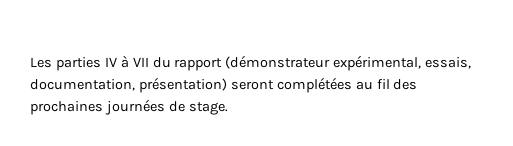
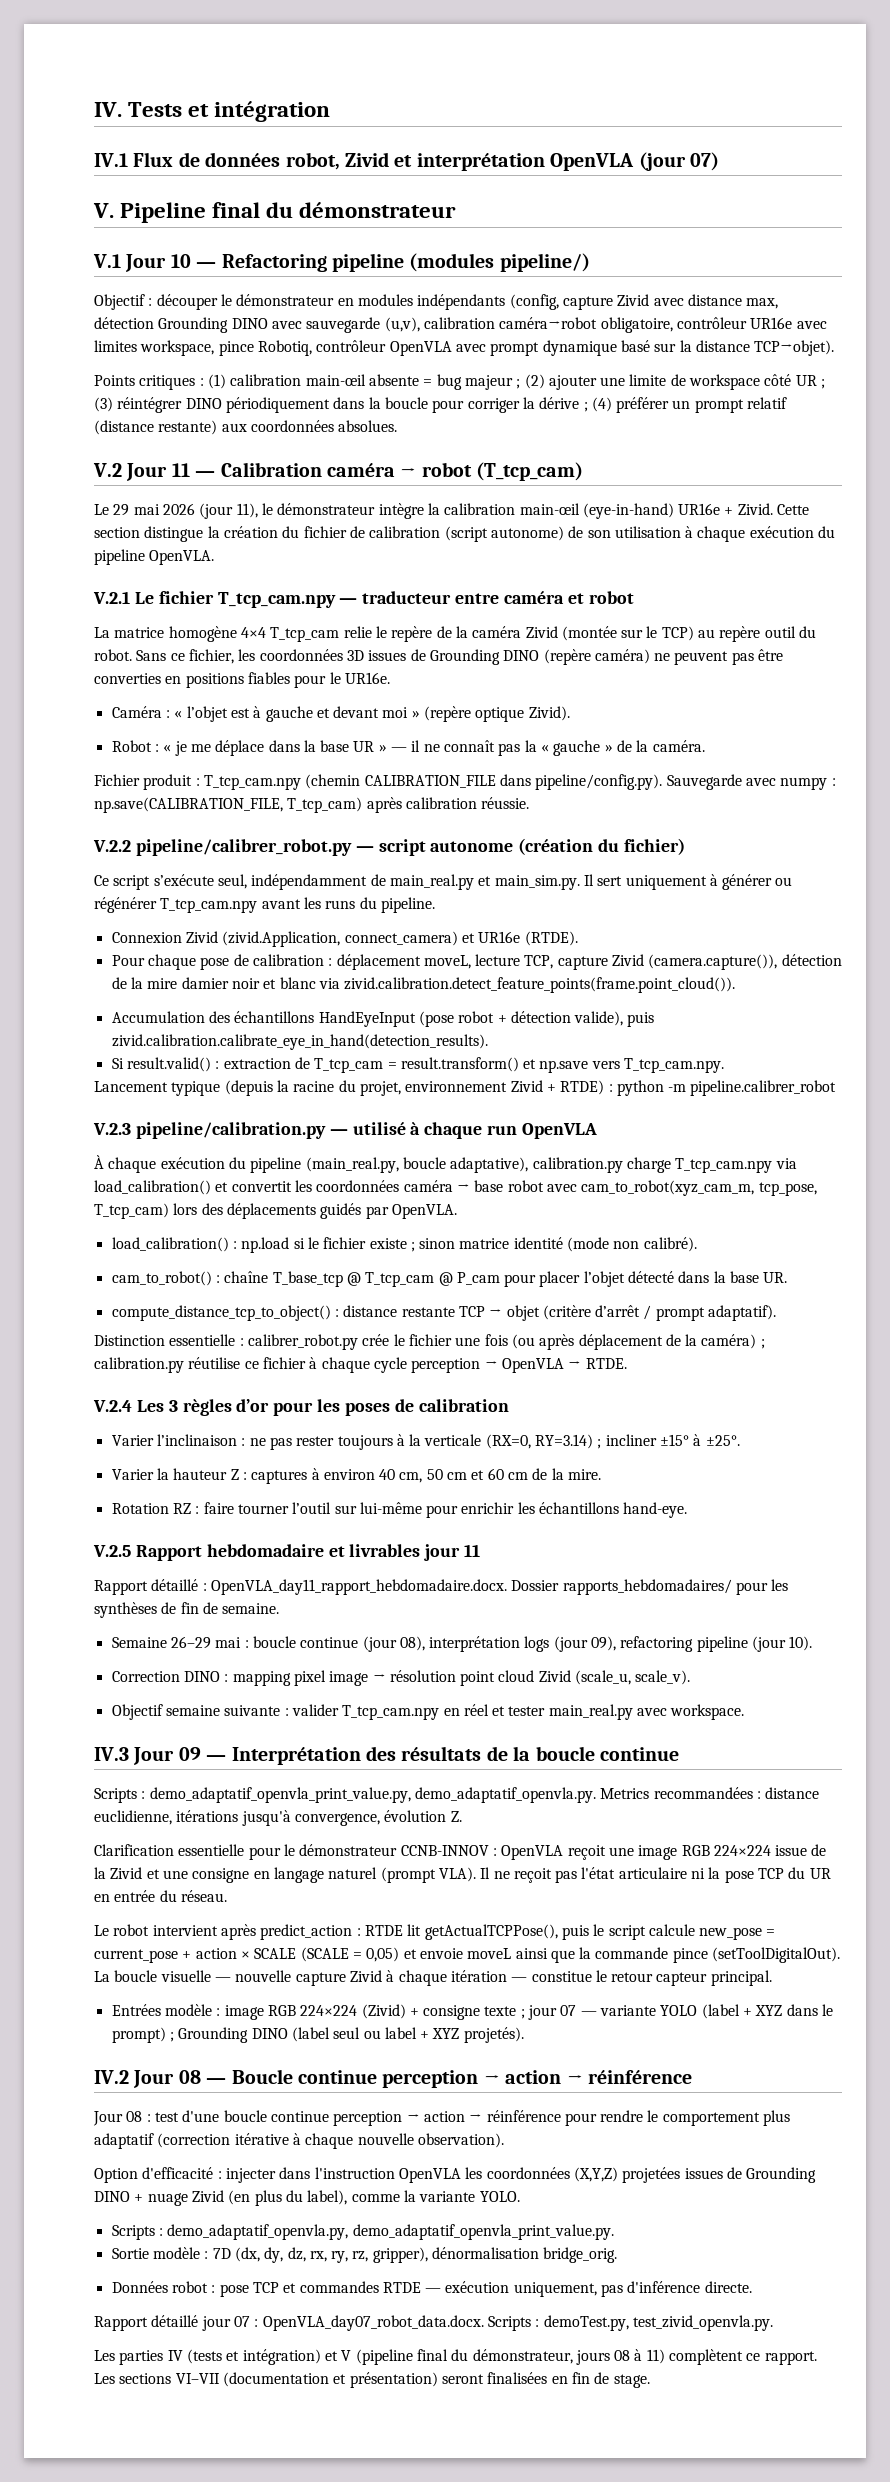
- Les parties IV à VII du rapport (démonstrateur expérimental, essais, documentation, présentation) seront complétées au fil des prochaines journées de stage.
+ IV. Tests et intégration
+ IV.1 Flux de données robot, Zivid et interprétation OpenVLA (jour 07)
+ V. Pipeline final du démonstrateur
+ V.1 Jour 10 — Refactoring pipeline (modules pipeline/)
+ Objectif : découper le démonstrateur en modules indépendants (config, capture Zivid avec distance max, détection Grounding DINO avec sauvegarde (u,v), calibration caméra→robot obligatoire, contrôleur UR16e avec limites workspace, pince Robotiq, contrôleur OpenVLA avec prompt dynamique basé sur la distance TCP→objet).
+ Points critiques : (1) calibration main-œil absente = bug majeur ; (2) ajouter une limite de workspace côté UR ; (3) réintégrer DINO périodiquement dans la boucle pour corriger la dérive ; (4) préférer un prompt relatif (distance restante) aux coordonnées absolues.
+ V.2 Jour 11 — Calibration caméra → robot (T_tcp_cam)
+ Le 29 mai 2026 (jour 11), le démonstrateur intègre la calibration main-œil (eye-in-hand) UR16e + Zivid. Cette section distingue la création du fichier de calibration (script autonome) de son utilisation à chaque exécution du pipeline OpenVLA.
+ V.2.1 Le fichier T_tcp_cam.npy — traducteur entre caméra et robot
+ La matrice homogène 4×4 T_tcp_cam relie le repère de la caméra Zivid (montée sur le TCP) au repère outil du robot. Sans ce fichier, les coordonnées 3D issues de Grounding DINO (repère caméra) ne peuvent pas être converties en positions fiables pour le UR16e.
+ Caméra : « l’objet est à gauche et devant moi » (repère optique Zivid).
+ Robot : « je me déplace dans la base UR » — il ne connaît pas la « gauche » de la caméra.
+ Fichier produit : T_tcp_cam.npy (chemin CALIBRATION_FILE dans pipeline/config.py). Sauvegarde avec numpy : np.save(CALIBRATION_FILE, T_tcp_cam) après calibration réussie.
+ V.2.2 pipeline/calibrer_robot.py — script autonome (création du fichier)
+ Ce script s’exécute seul, indépendamment de main_real.py et main_sim.py. Il sert uniquement à générer ou régénérer T_tcp_cam.npy avant les runs du pipeline.
+ Connexion Zivid (zivid.Application, connect_camera) et UR16e (RTDE).
+ Pour chaque pose de calibration : déplacement moveL, lecture TCP, capture Zivid (camera.capture()), détection de la mire damier noir et blanc via zivid.calibration.detect_feature_points(frame.point_cloud()).
+ Accumulation des échantillons HandEyeInput (pose robot + détection valide), puis zivid.calibration.calibrate_eye_in_hand(detection_results).
+ Si result.valid() : extraction de T_tcp_cam = result.transform() et np.save vers T_tcp_cam.npy.
+ Lancement typique (depuis la racine du projet, environnement Zivid + RTDE) : python -m pipeline.calibrer_robot
+ V.2.3 pipeline/calibration.py — utilisé à chaque run OpenVLA
+ À chaque exécution du pipeline (main_real.py, boucle adaptative), calibration.py charge T_tcp_cam.npy via load_calibration() et convertit les coordonnées caméra → base robot avec cam_to_robot(xyz_cam_m, tcp_pose, T_tcp_cam) lors des déplacements guidés par OpenVLA.
+ load_calibration() : np.load si le fichier existe ; sinon matrice identité (mode non calibré).
+ cam_to_robot() : chaîne T_base_tcp @ T_tcp_cam @ P_cam pour placer l’objet détecté dans la base UR.
+ compute_distance_tcp_to_object() : distance restante TCP → objet (critère d’arrêt / prompt adaptatif).
+ Distinction essentielle : calibrer_robot.py crée le fichier une fois (ou après déplacement de la caméra) ; calibration.py réutilise ce fichier à chaque cycle perception → OpenVLA → RTDE.
+ V.2.4 Les 3 règles d’or pour les poses de calibration
+ Varier l’inclinaison : ne pas rester toujours à la verticale (RX=0, RY=3.14) ; incliner ±15° à ±25°.
+ Varier la hauteur Z : captures à environ 40 cm, 50 cm et 60 cm de la mire.
+ Rotation RZ : faire tourner l’outil sur lui-même pour enrichir les échantillons hand-eye.
+ V.2.5 Rapport hebdomadaire et livrables jour 11
+ Rapport détaillé : OpenVLA_day11_rapport_hebdomadaire.docx. Dossier rapports_hebdomadaires/ pour les synthèses de fin de semaine.
+ Semaine 26–29 mai : boucle continue (jour 08), interprétation logs (jour 09), refactoring pipeline (jour 10).
+ Correction DINO : mapping pixel image → résolution point cloud Zivid (scale_u, scale_v).
+ Objectif semaine suivante : valider T_tcp_cam.npy en réel et tester main_real.py avec workspace.
+ IV.3 Jour 09 — Interprétation des résultats de la boucle continue
+ Scripts : demo_adaptatif_openvla_print_value.py, demo_adaptatif_openvla.py. Metrics recommandées : distance euclidienne, itérations jusqu'à convergence, évolution Z.
+ Clarification essentielle pour le démonstrateur CCNB-INNOV : OpenVLA reçoit une image RGB 224×224 issue de la Zivid et une consigne en langage naturel (prompt VLA). Il ne reçoit pas l'état articulaire ni la pose TCP du UR en entrée du réseau.
+ Le robot intervient après predict_action : RTDE lit getActualTCPPose(), puis le script calcule new_pose = current_pose + action × SCALE (SCALE = 0,05) et envoie moveL ainsi que la commande pince (setToolDigitalOut). La boucle visuelle — nouvelle capture Zivid à chaque itération — constitue le retour capteur principal.
+ Entrées modèle : image RGB 224×224 (Zivid) + consigne texte ; jour 07 — variante YOLO (label + XYZ dans le prompt) ; Grounding DINO (label seul ou label + XYZ projetés).
+ IV.2 Jour 08 — Boucle continue perception → action → réinférence
+ Jour 08 : test d'une boucle continue perception → action → réinférence pour rendre le comportement plus adaptatif (correction itérative à chaque nouvelle observation).
+ Option d'efficacité : injecter dans l'instruction OpenVLA les coordonnées (X,Y,Z) projetées issues de Grounding DINO + nuage Zivid (en plus du label), comme la variante YOLO.
+ Scripts : demo_adaptatif_openvla.py, demo_adaptatif_openvla_print_value.py.
+ Sortie modèle : 7D (dx, dy, dz, rx, ry, rz, gripper), dénormalisation bridge_orig.
+ Données robot : pose TCP et commandes RTDE — exécution uniquement, pas d'inférence directe.
+ Rapport détaillé jour 07 : OpenVLA_day07_robot_data.docx. Scripts : demoTest.py, test_zivid_openvla.py.
+ Les parties IV (tests et intégration) et V (pipeline final du démonstrateur, jours 08 à 11) complètent ce rapport. Les sections VI–VII (documentation et présentation) seront finalisées en fin de stage.

